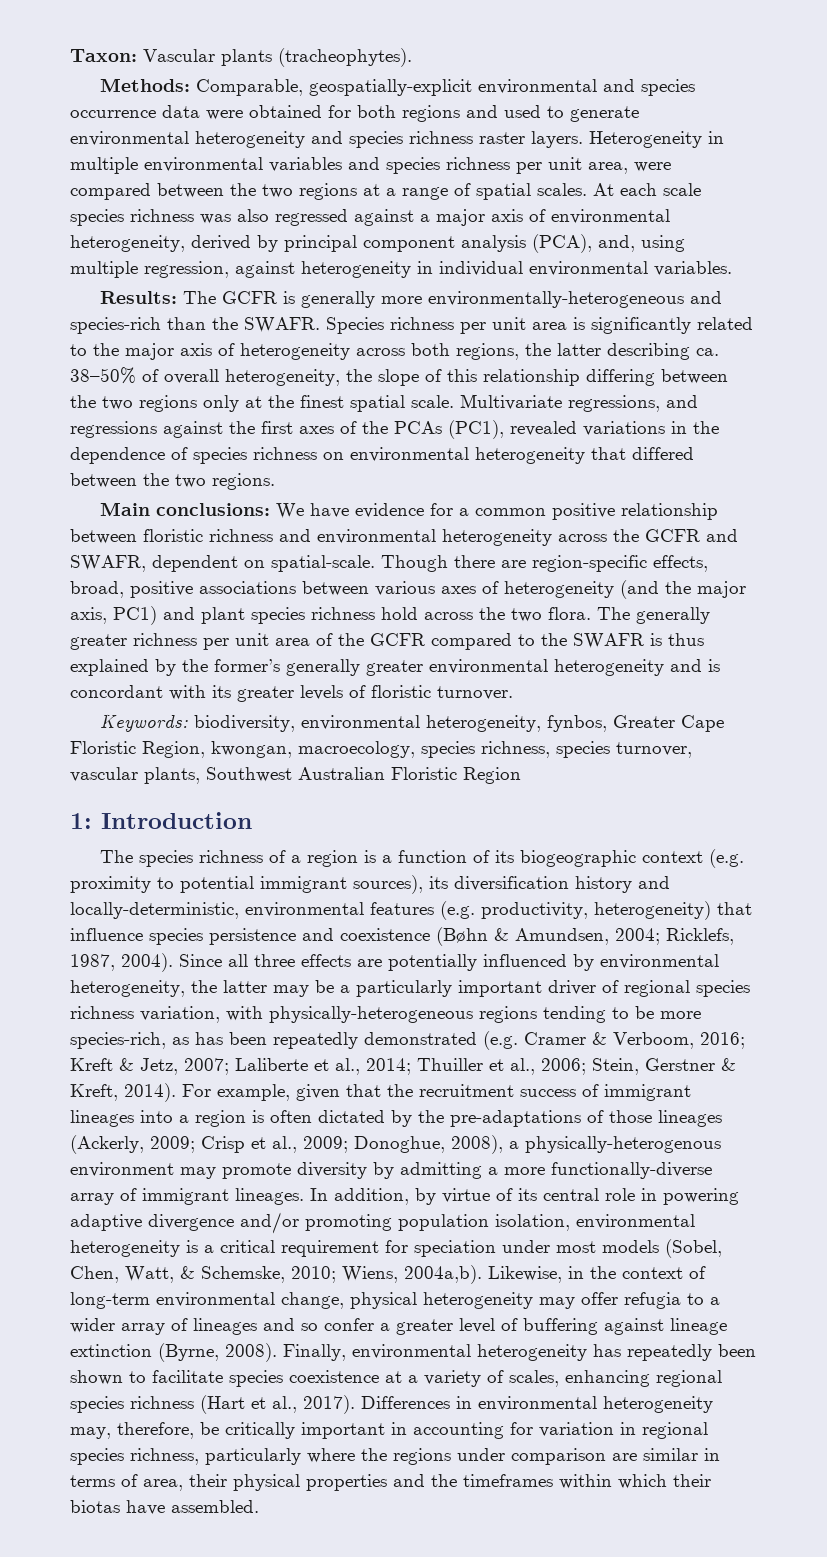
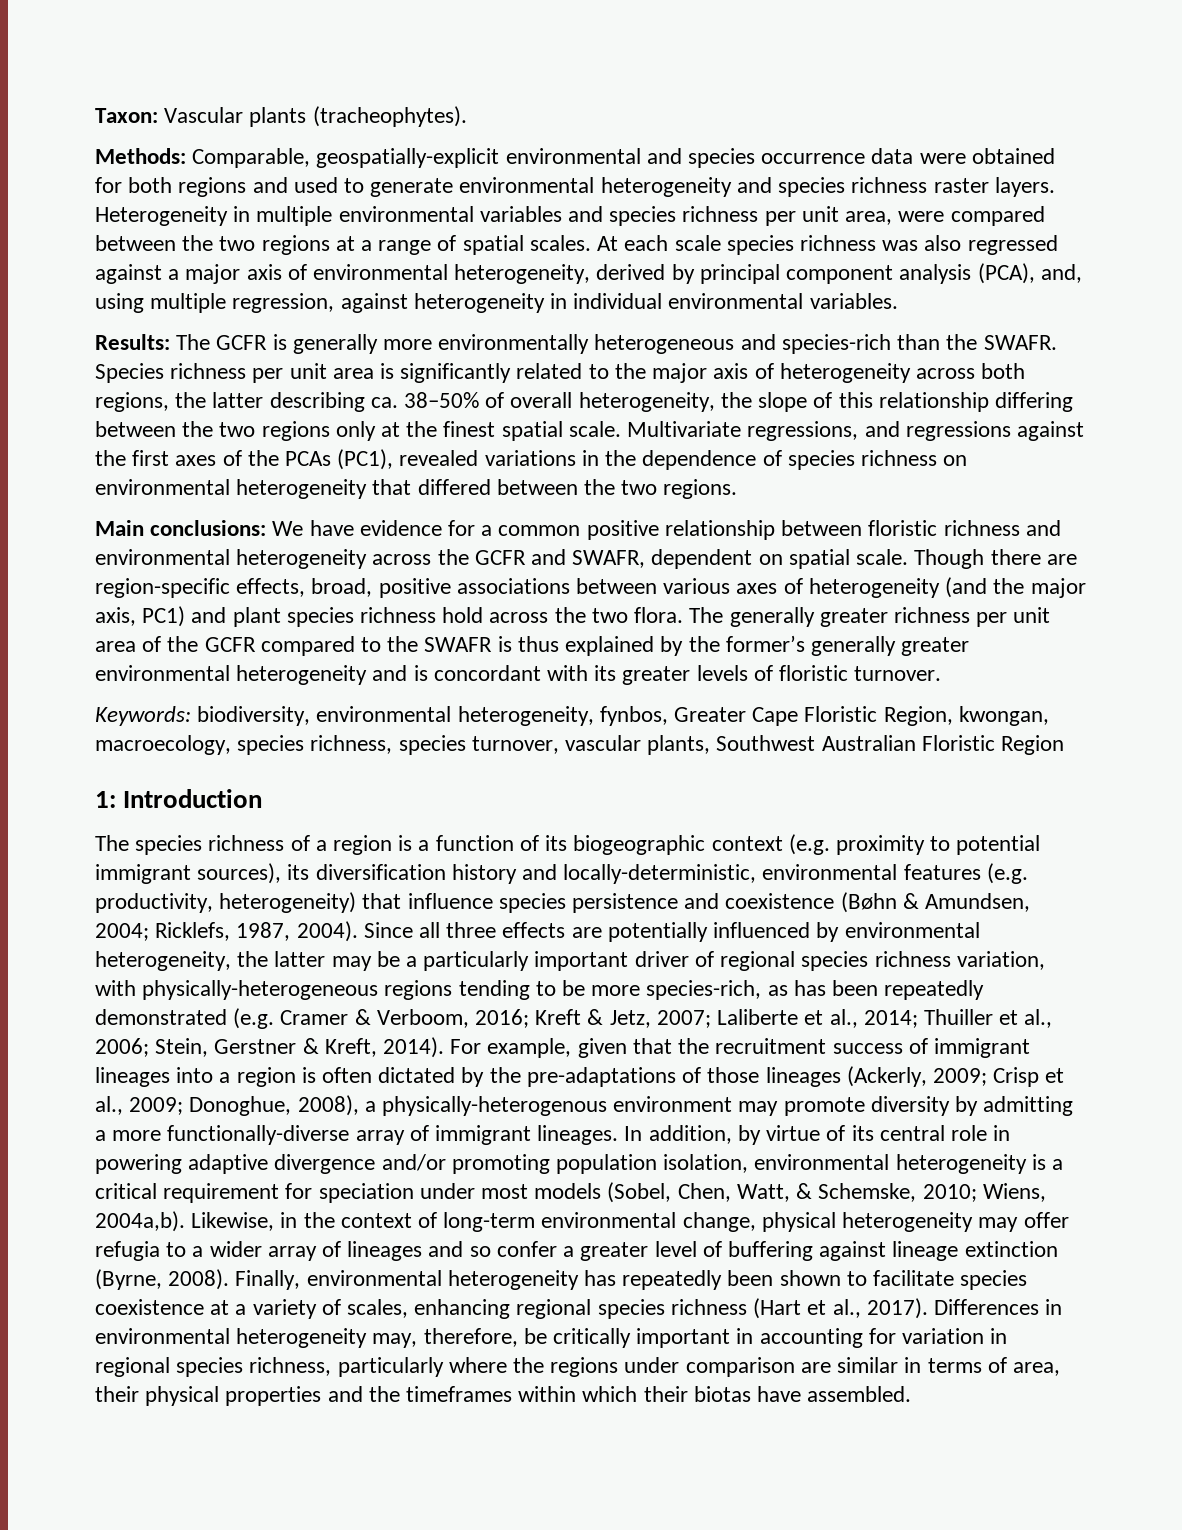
- Results: The GCFR is generally more environmentally-heterogeneous and species-rich than the SWAFR.
+ Results: The GCFR is generally more environmentally heterogeneous and species-rich than the SWAFR.
- Main conclusions: We have evidence for a common positive relationship between floristic richness and environmental heterogeneity across the GCFR and SWAFR, dependent on spatial-scale.
+ Main conclusions: We have evidence for a common positive relationship between floristic richness and environmental heterogeneity across the GCFR and SWAFR, dependent on spatial scale.

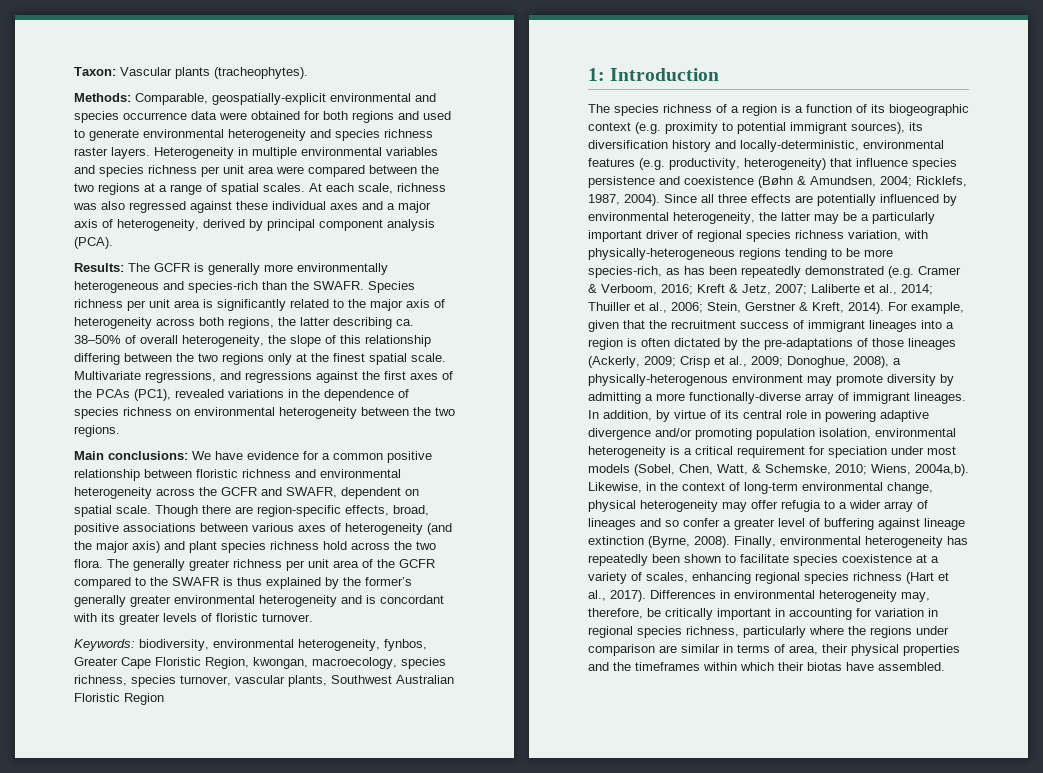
- Heterogeneity in multiple environmental variables and species richness per unit area, were compared between the two regions at a range of spatial scales.
+ Heterogeneity in multiple environmental variables and species richness per unit area were compared between the two regions at a range of spatial scales.
- At each scale species richness was also regressed against a major axis of environmental heterogeneity, derived by principal component analysis (PCA), and, using multiple regression, against heterogeneity in individual environmental variables.
+ At each scale, richness was also regressed against these individual axes and a major axis of heterogeneity, derived by principal component analysis (PCA).
- Multivariate regressions, and regressions against the first axes of the PCAs (PC1), revealed variations in the dependence of species richness on environmental heterogeneity that differed between the two regions.
+ Multivariate regressions, and regressions against the first axes of the PCAs (PC1), revealed variations in the dependence of species richness on environmental heterogeneity between the two regions.
- Though there are region-specific effects, broad, positive associations between various axes of heterogeneity (and the major axis, PC1) and plant species richness hold across the two flora.
+ Though there are region-specific effects, broad, positive associations between various axes of heterogeneity (and the major axis) and plant species richness hold across the two flora.

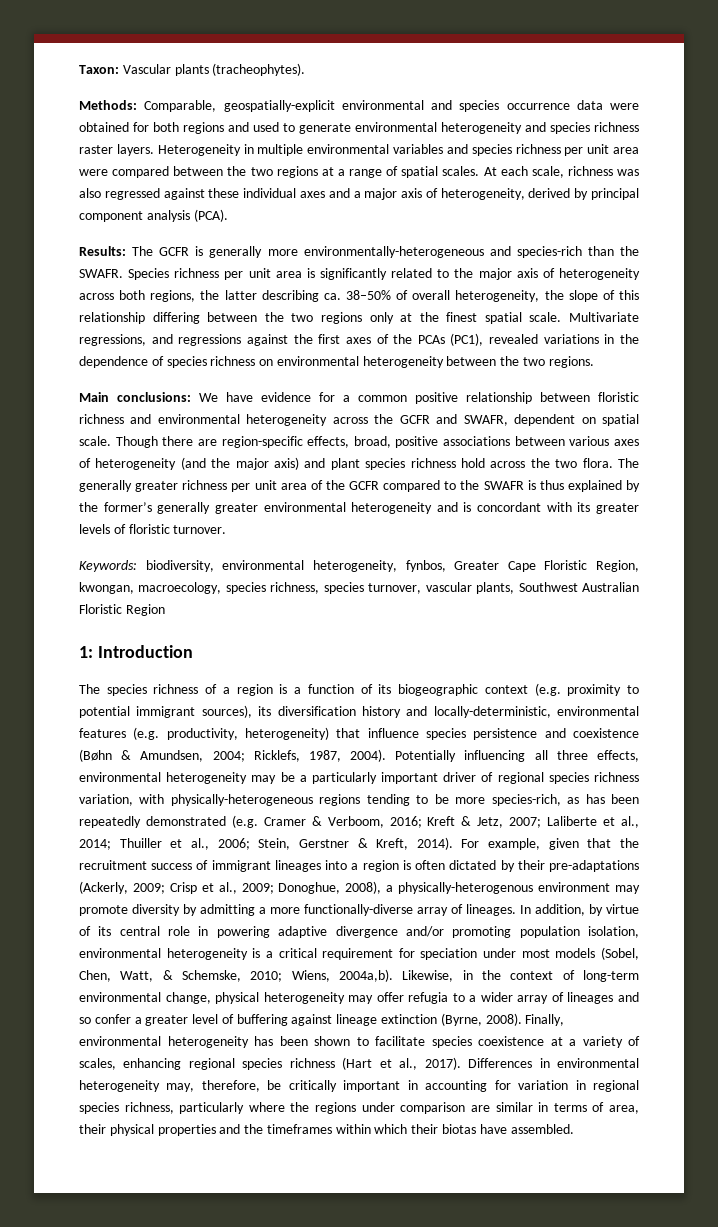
- Results: The GCFR is generally more environmentally heterogeneous and species-rich than the SWAFR.
+ Results: The GCFR is generally more environmentally-heterogeneous and species-rich than the SWAFR.
- Since all three effects are potentially influenced by environmental heterogeneity, the latter may be a particularly important driver of regional species richness variation, with physically-heterogeneous regions tending to be more species-rich, as has been repeatedly demonstrated (e.g. Cramer & Verboom, 2016; Kreft & Jetz, 2007; Laliberte et al., 2014; Thuiller et al., 2006; Stein, Gerstner & Kreft, 2014).
+ Potentially influencing all three effects, environmental heterogeneity may be a particularly important driver of regional species richness variation, with physically-heterogeneous regions tending to be more species-rich, as has been repeatedly demonstrated (e.g. Cramer & Verboom, 2016; Kreft & Jetz, 2007; Laliberte et al., 2014; Thuiller et al., 2006; Stein, Gerstner & Kreft, 2014).
- For example, given that the recruitment success of immigrant lineages into a region is often dictated by the pre-adaptations of those lineages (Ackerly, 2009; Crisp et al., 2009; Donoghue, 2008), a physically-heterogenous environment may promote diversity by admitting a more functionally-diverse array of immigrant lineages.
+ For example, given that the recruitment success of immigrant lineages into a region is often dictated by their pre-adaptations (Ackerly, 2009; Crisp et al., 2009; Donoghue, 2008), a physically-heterogenous environment may promote diversity by admitting a more functionally-diverse array of lineages.
- Finally, environmental heterogeneity has repeatedly been shown to facilitate species coexistence at a variety of scales, enhancing regional species richness (Hart et al., 2017).
+ Finally, environmental heterogeneity has been shown to facilitate species coexistence at a variety of scales, enhancing regional species richness (Hart et al., 2017).

